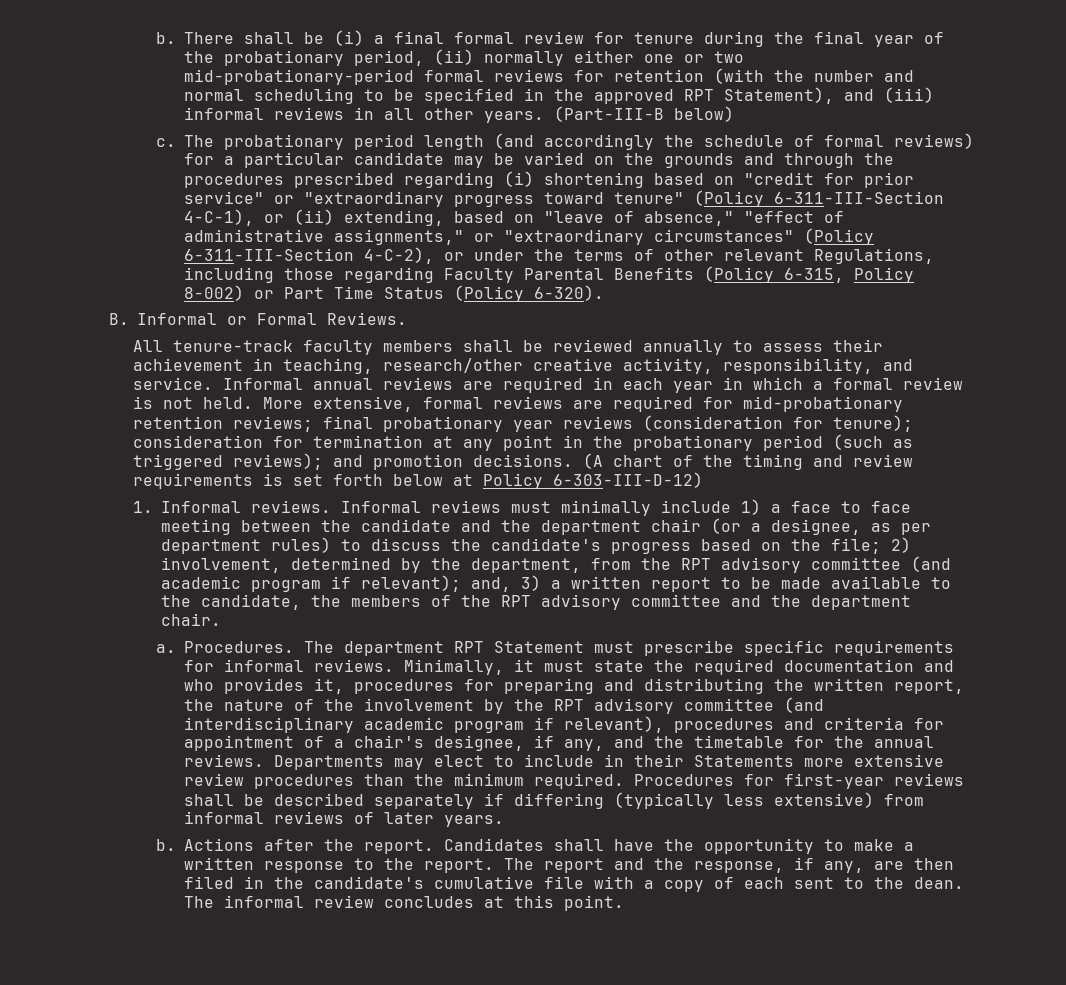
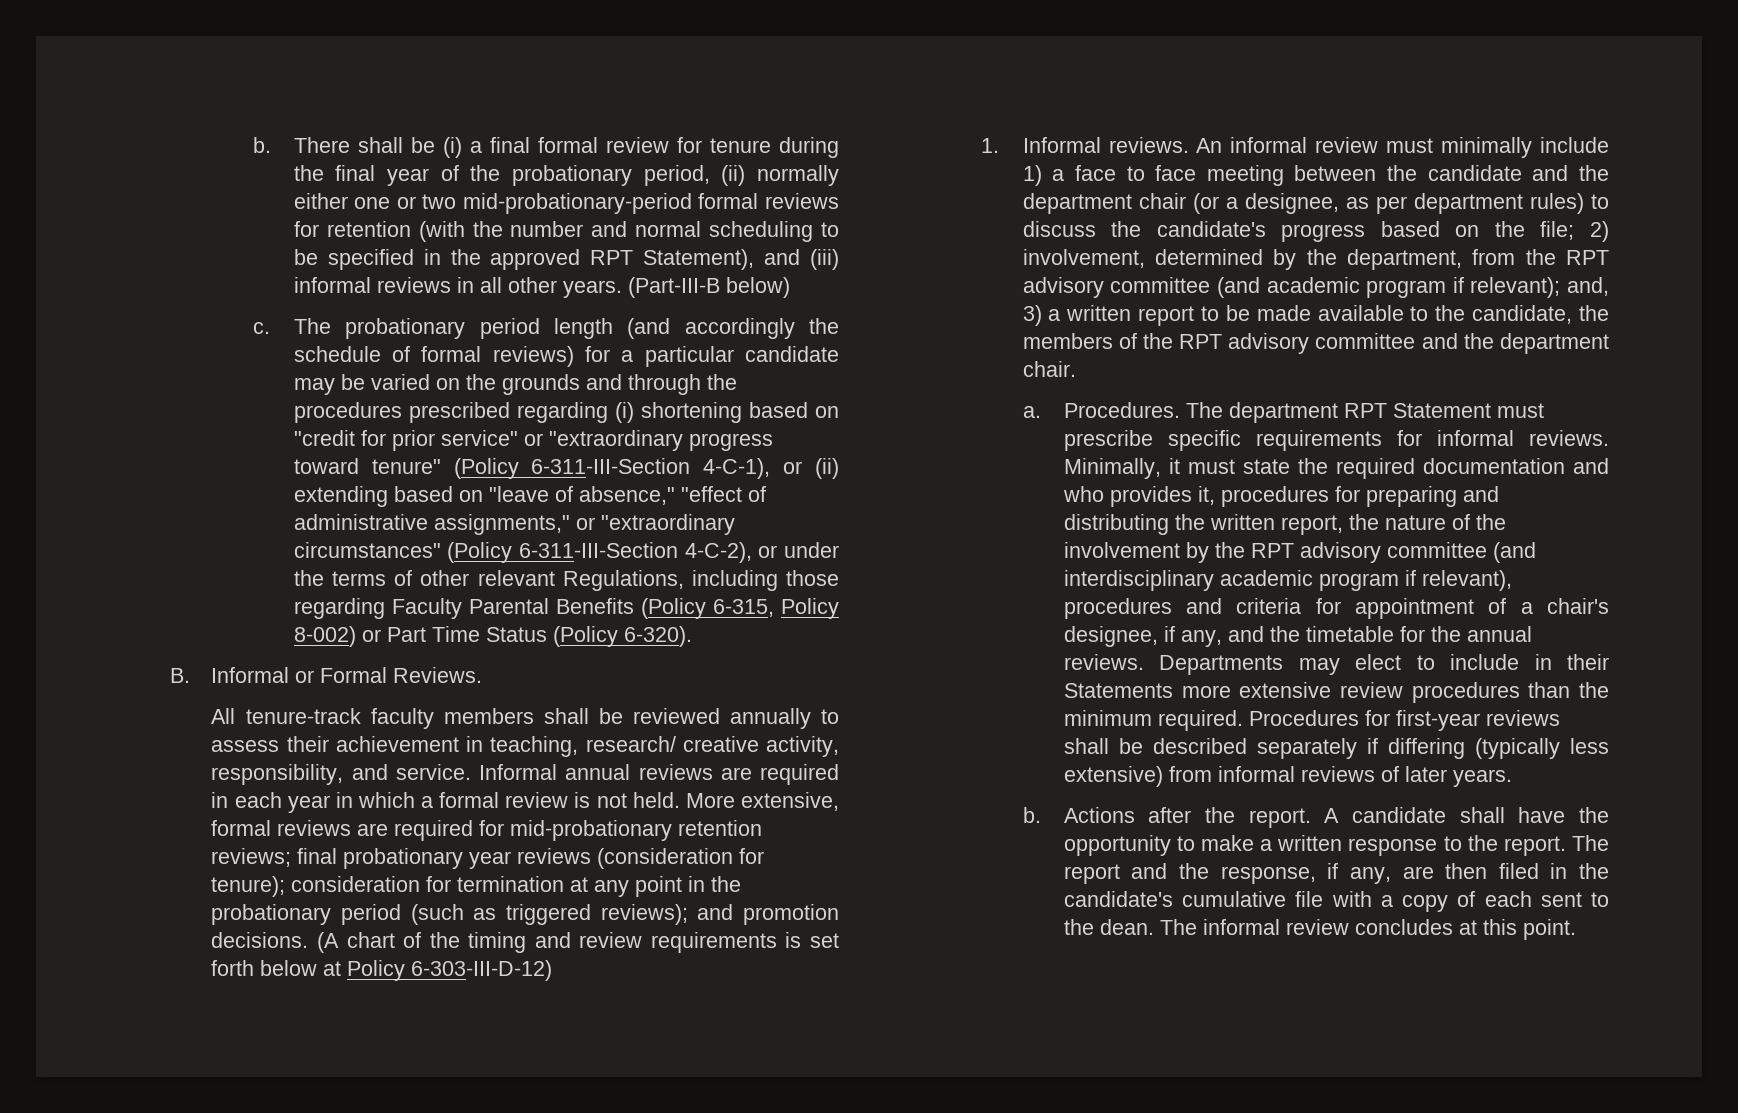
- The probationary period length (and accordingly the schedule of formal reviews) for a particular candidate may be varied on the grounds and through the procedures prescribed regarding (i) shortening based on "credit for prior service" or "extraordinary progress toward tenure" (Policy 6-311-III-Section 4-C-1), or (ii) extending, based on "leave of absence," "effect of administrative assignments," or "extraordinary circumstances" (Policy 6-311-III-Section 4-C-2), or under the terms of other relevant Regulations, including those regarding Faculty Parental Benefits (Policy 6-315, Policy 8-002) or Part Time Status (Policy 6-320).
+ The probationary period length (and accordingly the schedule of formal reviews) for a particular candidate may be varied on the grounds and through the procedures prescribed regarding (i) shortening based on "credit for prior service" or "extraordinary progress toward tenure" (Policy 6-311-III-Section 4-C-1), or (ii) extending based on "leave of absence," "effect of administrative assignments," or "extraordinary circumstances" (Policy 6-311-III-Section 4-C-2), or under the terms of other relevant Regulations, including those regarding Faculty Parental Benefits (Policy 6-315, Policy 8-002) or Part Time Status (Policy 6-320).
- All tenure-track faculty members shall be reviewed annually to assess their achievement in teaching, research/other creative activity, responsibility, and service.
+ All tenure-track faculty members shall be reviewed annually to assess their achievement in teaching, research/ creative activity, responsibility, and service.
- Informal reviews must minimally include 1) a face to face meeting between the candidate and the department chair (or a designee, as per department rules) to discuss the candidate's progress based on the file;
+ An informal review must minimally include 1) a face to face meeting between the candidate and the department chair (or a designee, as per department rules) to discuss the candidate's progress based on the file;
- Candidates shall have the opportunity to make a written response to the report.
+ A candidate shall have the opportunity to make a written response to the report.

